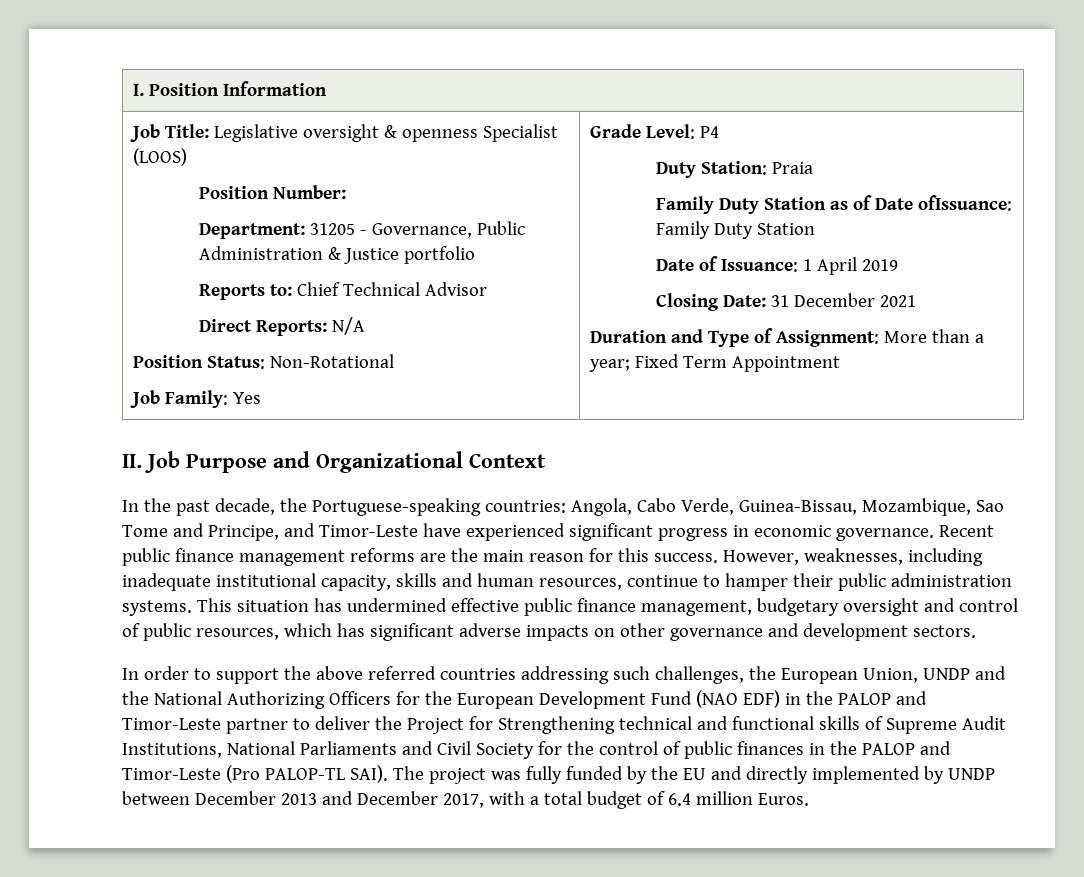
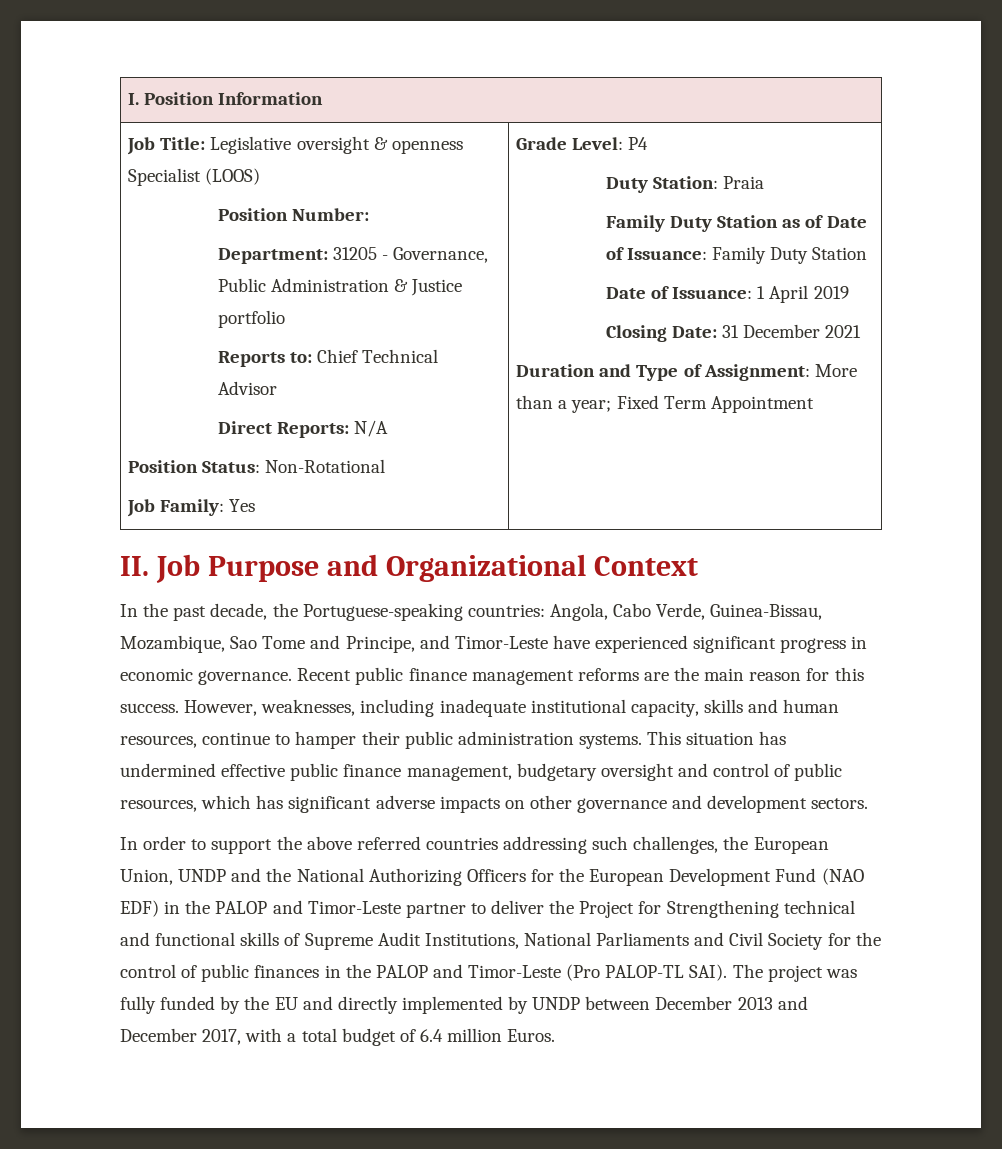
- Family Duty Station as of Date ofIssuance: Family Duty Station
+ Family Duty Station as of Date of Issuance: Family Duty Station

